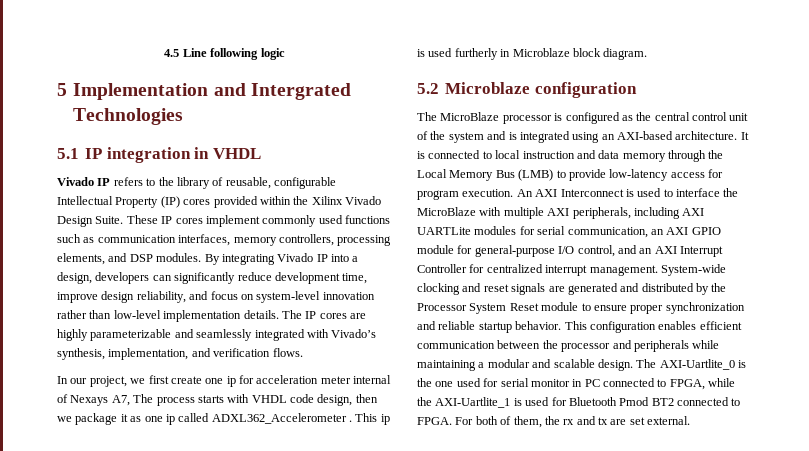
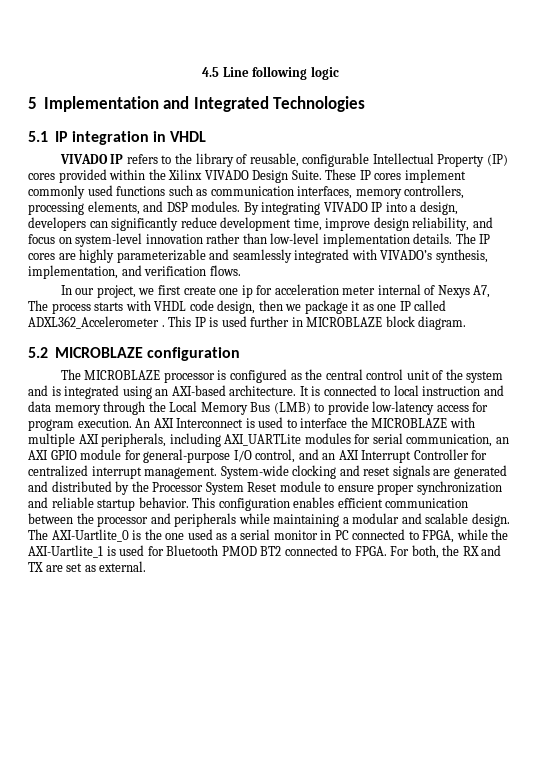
- 5 Implementation and Intergrated Technologies
+ 5 Implementation and Integrated Technologies
- Vivado IP refers to the library of reusable, configurable Intellectual Property (IP) cores provided within the Xilinx Vivado Design Suite.
+ VIVADO IP refers to the library of reusable, configurable Intellectual Property (IP) cores provided within the Xilinx VIVADO Design Suite.
- By integrating Vivado IP into a design, developers can significantly reduce development time, improve design reliability, and focus on system-level innovation rather than low-level implementation details.
+ By integrating VIVADO IP into a design, developers can significantly reduce development time, improve design reliability, and focus on system-level innovation rather than low-level implementation details.
- The IP cores are highly parameterizable and seamlessly integrated with Vivado’s synthesis, implementation, and verification flows.
+ The IP cores are highly parameterizable and seamlessly integrated with VIVADO’s synthesis, implementation, and verification flows.
- In our project, we first create one ip for acceleration meter internal of Nexays A7, The process starts with VHDL code design, then we package it as one ip called ADXL362_Accelerometer .
+ In our project, we first create one ip for acceleration meter internal of Nexys A7, The process starts with VHDL code design, then we package it as one IP called ADXL362_Accelerometer .
- This ip is used furtherly in Microblaze block diagram.
+ This IP is used further in MICROBLAZE block diagram.
- 5.2 Microblaze configuration
+ 5.2 MICROBLAZE configuration
- The MicroBlaze processor is configured as the central control unit of the system and is integrated using an AXI-based architecture.
+ The MICROBLAZE processor is configured as the central control unit of the system and is integrated using an AXI-based architecture.
- An AXI Interconnect is used to interface the MicroBlaze with multiple AXI peripherals, including AXI UARTLite modules for serial communication, an AXI GPIO module for general-purpose I/O control, and an AXI Interrupt Controller for centralized interrupt management.
+ An AXI Interconnect is used to interface the MICROBLAZE with multiple AXI peripherals, including AXI_UARTLite modules for serial communication, an AXI GPIO module for general-purpose I/O control, and an AXI Interrupt Controller for centralized interrupt management.
- The AXI-Uartlite_0 is the one used for serial monitor in PC connected to FPGA, while the AXI-Uartlite_1 is used for Bluetooth Pmod BT2 connected to FPGA.
+ The AXI-Uartlite_0 is the one used as a serial monitor in PC connected to FPGA, while the AXI-Uartlite_1 is used for Bluetooth PMOD BT2 connected to FPGA.
- For both of them, the rx and tx are set external.
+ For both, the RX and TX are set as external.

